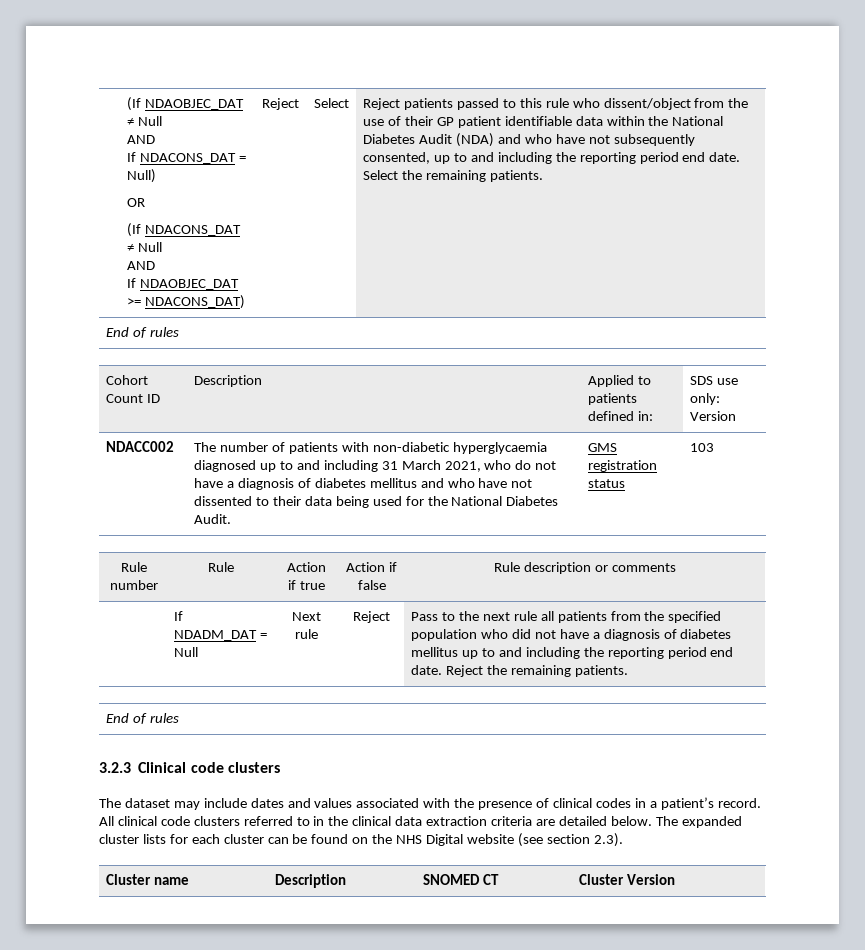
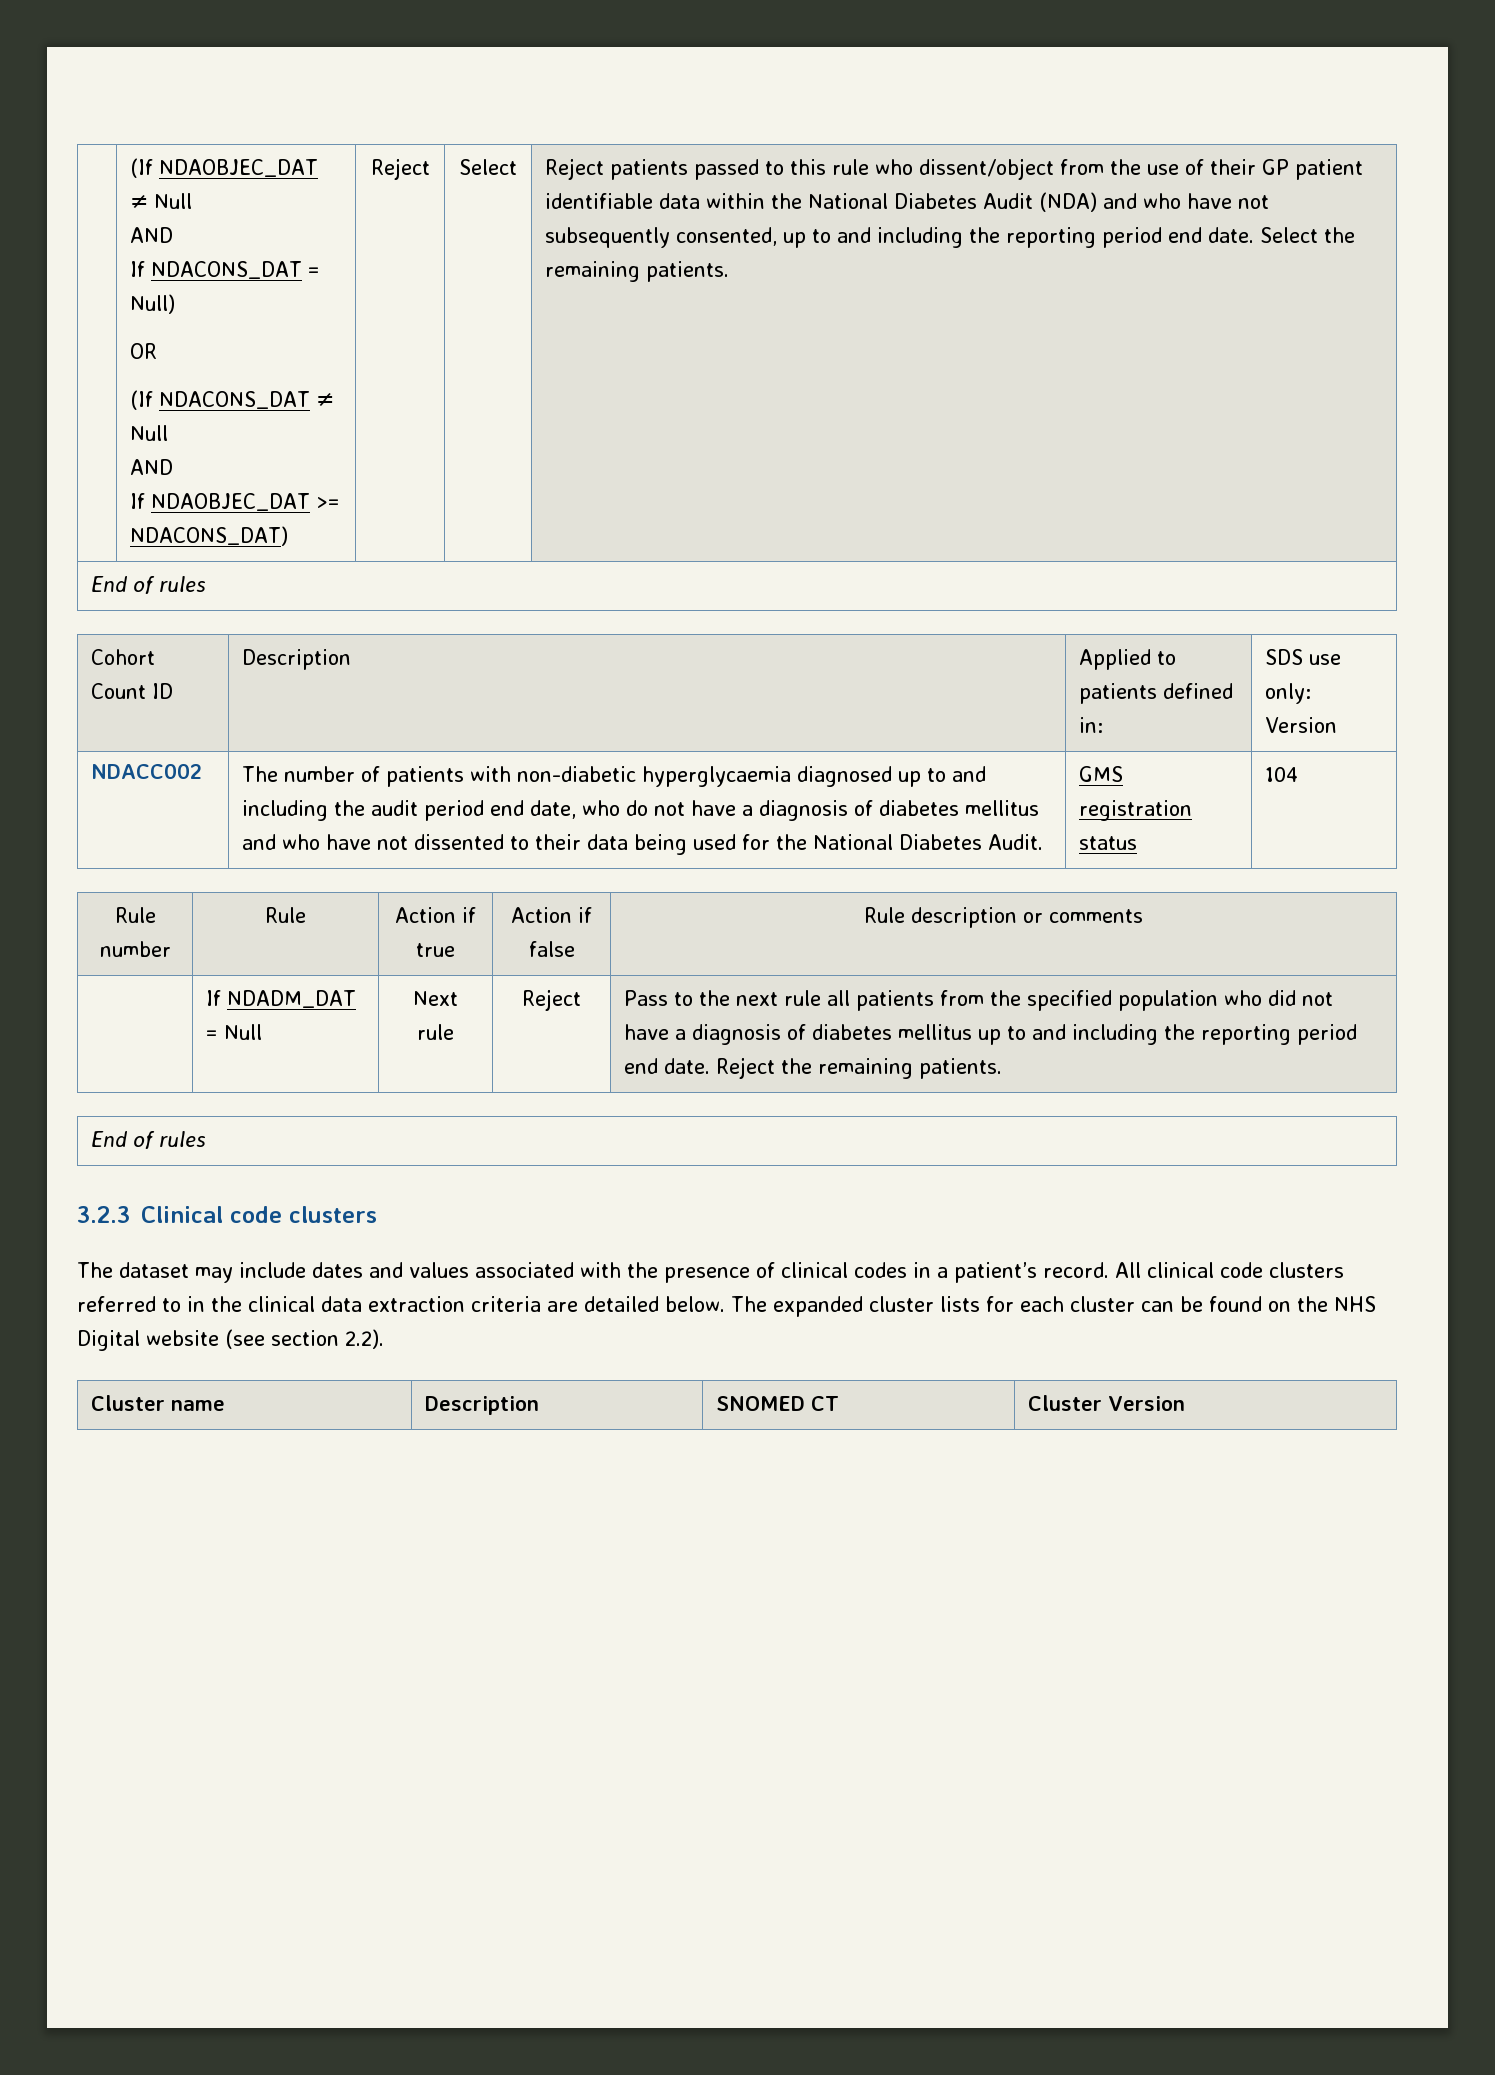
- The number of patients with non-diabetic hyperglycaemia diagnosed up to and including 31 March 2021, who do not have a diagnosis of diabetes mellitus and who have not dissented to their data being used for the National Diabetes Audit.
+ The number of patients with non-diabetic hyperglycaemia diagnosed up to and including the audit period end date, who do not have a diagnosis of diabetes mellitus and who have not dissented to their data being used for the National Diabetes Audit.
- 103
+ 104
- The expanded cluster lists for each cluster can be found on the NHS Digital website (see section 2.3).
+ The expanded cluster lists for each cluster can be found on the NHS Digital website (see section 2.2).

